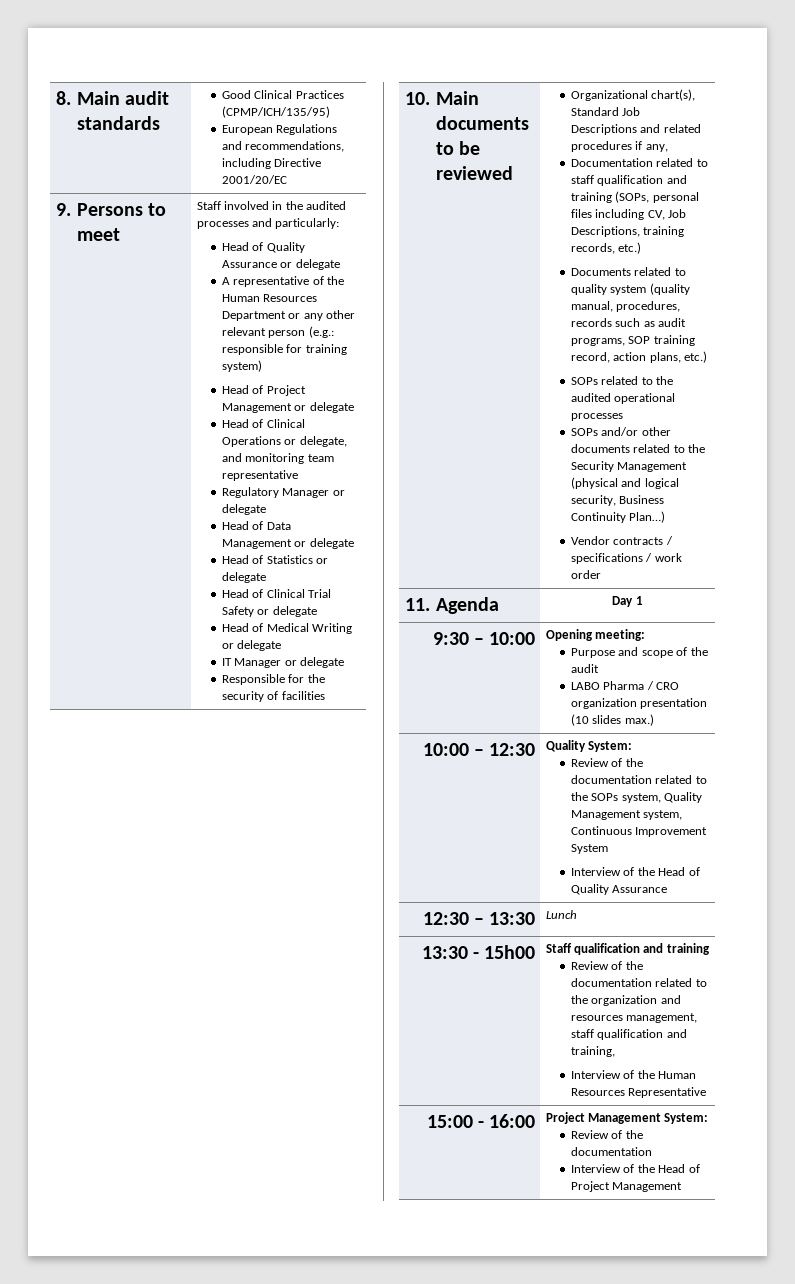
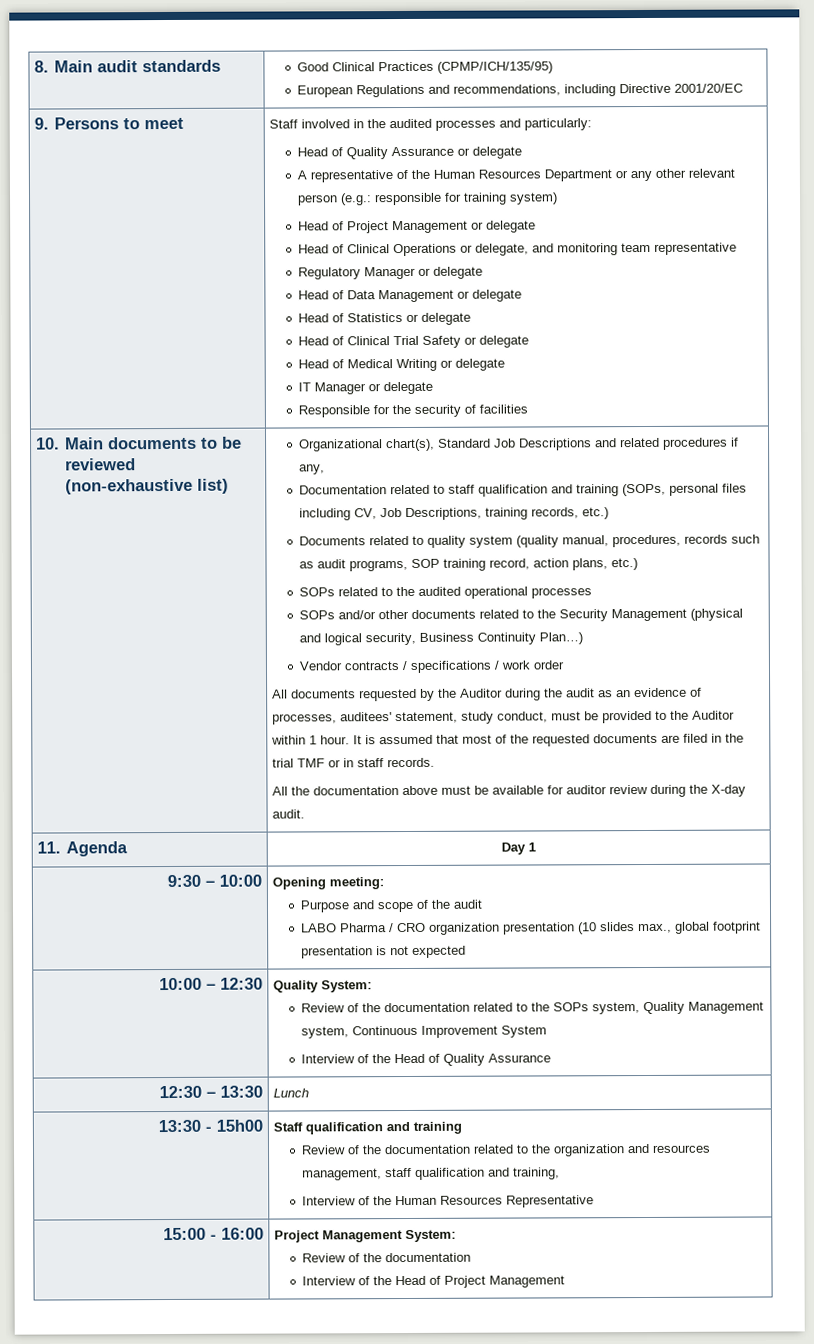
- 10. Main documents to be reviewed
+ 10. Main documents to be reviewed (non-exhaustive list)
+ All documents requested by the Auditor during the audit as an evidence of processes, auditees' statement, study conduct, must be provided to the Auditor within 1 hour. It is assumed that most of the requested documents are filed in the trial TMF or in staff records.
+ All the documentation above must be available for auditor review during the X-day audit.
  9:30 – 10:00 | Opening meeting:
  Purpose and scope of the audit
- LABO Pharma / CRO organization presentation (10 slides max.)
+ LABO Pharma / CRO organization presentation (10 slides max., global footprint presentation is not expected

